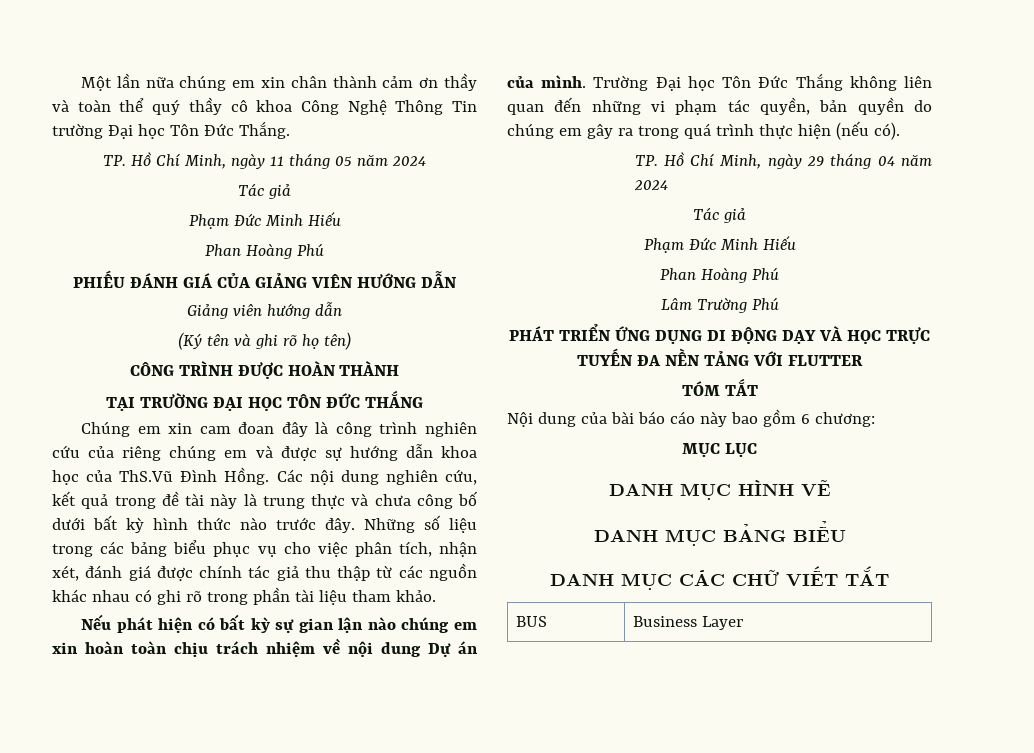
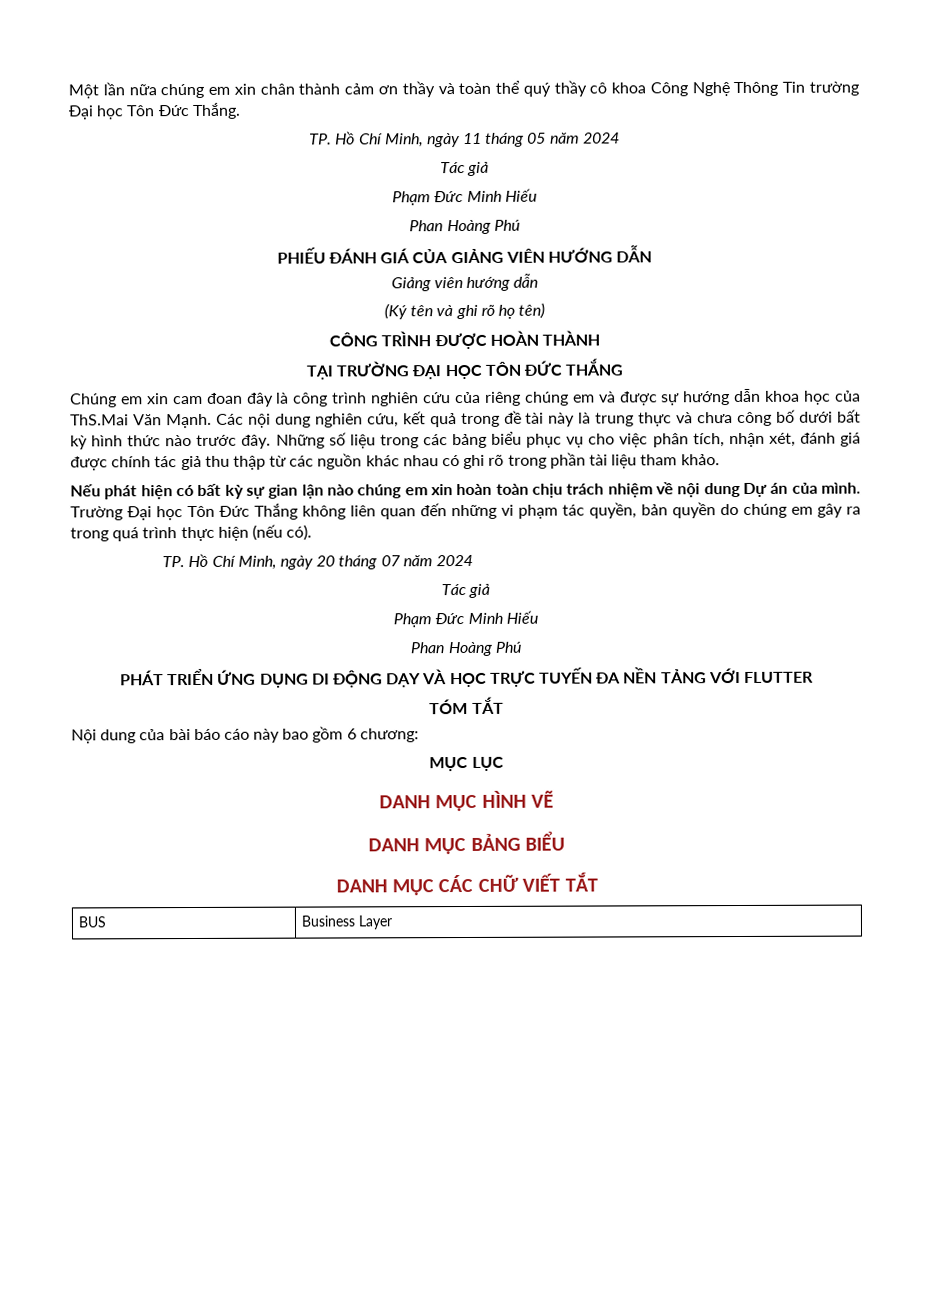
- Chúng em xin cam đoan đây là công trình nghiên cứu của riêng chúng em và được sự hướng dẫn khoa học của ThS.Vũ Đình Hồng.
+ Chúng em xin cam đoan đây là công trình nghiên cứu của riêng chúng em và được sự hướng dẫn khoa học của ThS.Mai Văn Mạnh.
- TP. Hồ Chí Minh, ngày 29 tháng 04 năm 2024
+ TP. Hồ Chí Minh, ngày 20 tháng 07 năm 2024
- Lâm Trường Phú

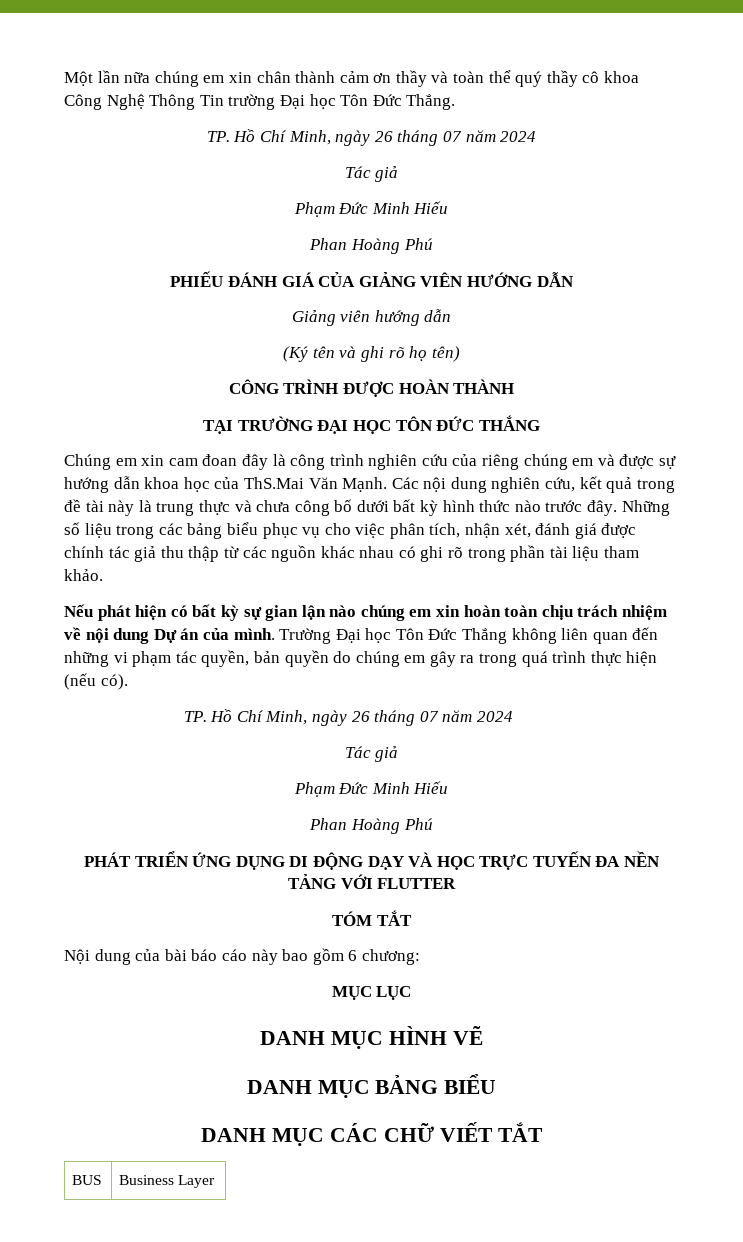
  Một lần nữa chúng em xin chân thành cảm ơn thầy và toàn thể quý thầy cô khoa Công Nghệ Thông Tin trường Đại học Tôn Đức Thắng.
- TP. Hồ Chí Minh, ngày 11 tháng 05 năm 2024
+ TP. Hồ Chí Minh, ngày 26 tháng 07 năm 2024
  Trường Đại học Tôn Đức Thắng không liên quan đến những vi phạm tác quyền, bản quyền do chúng em gây ra trong quá trình thực hiện (nếu có).
- TP. Hồ Chí Minh, ngày 20 tháng 07 năm 2024
+ TP. Hồ Chí Minh, ngày 26 tháng 07 năm 2024

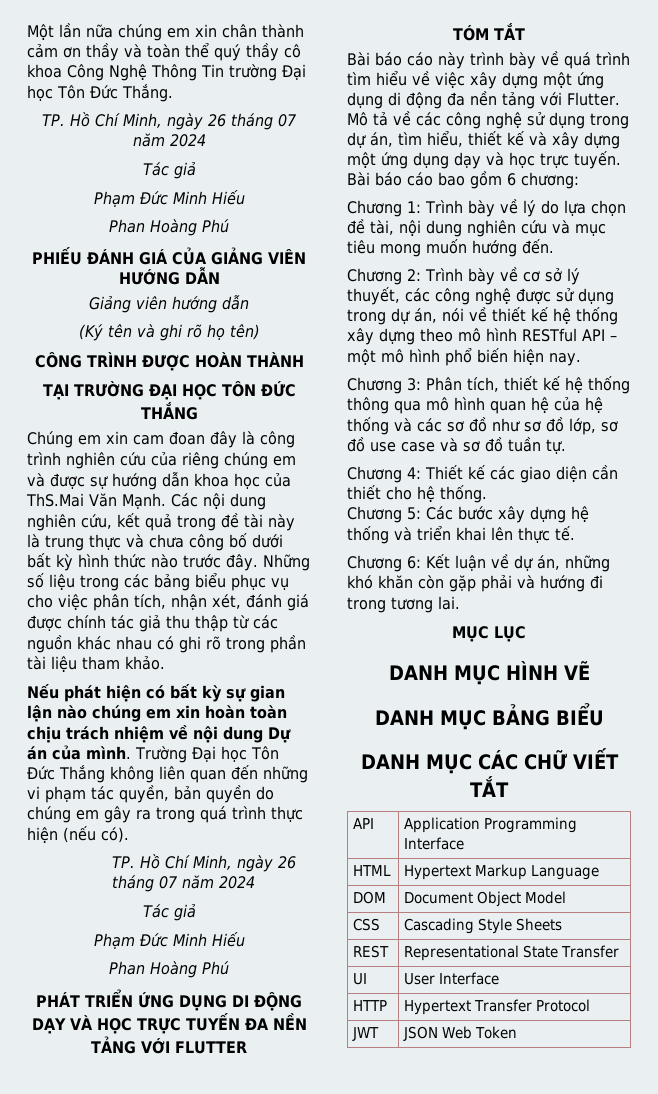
- Nội dung của bài báo cáo này bao gồm 6 chương:
+ Bài báo cáo này trình bày về quá trình tìm hiểu về việc xây dựng một ứng dụng di động đa nền tảng với Flutter. Mô tả về các công nghệ sử dụng trong dự án, tìm hiểu, thiết kế và xây dựng một ứng dụng dạy và học trực tuyến. Bài báo cáo bao gồm 6 chương:
+ Chương 1: Trình bày về lý do lựa chọn đề tài, nội dung nghiên cứu và mục tiêu mong muốn hướng đến.
+ Chương 2: Trình bày về cơ sở lý thuyết, các công nghệ được sử dụng trong dự án, nói về thiết kế hệ thống xây dựng theo mô hình RESTful API – một mô hình phổ biến hiện nay.
+ Chương 3: Phân tích, thiết kế hệ thống thông qua mô hình quan hệ của hệ thống và các sơ đồ như sơ đồ lớp, sơ đồ use case và sơ đồ tuần tự.
+ Chương 4: Thiết kế các giao diện cần thiết cho hệ thống.
+ Chương 5: Các bước xây dựng hệ thống và triển khai lên thực tế.
+ Chương 6: Kết luận về dự án, những khó khăn còn gặp phải và hướng đi trong tương lai.
- BUS | Business Layer
+ API | Application Programming Interface
+ HTML | Hypertext Markup Language
+ DOM | Document Object Model
+ CSS | Cascading Style Sheets
+ REST | Representational State Transfer
+ UI | User Interface
+ HTTP | Hypertext Transfer Protocol
+ JWT | JSON Web Token

